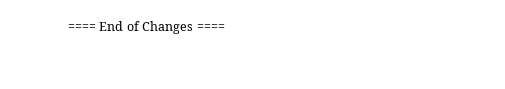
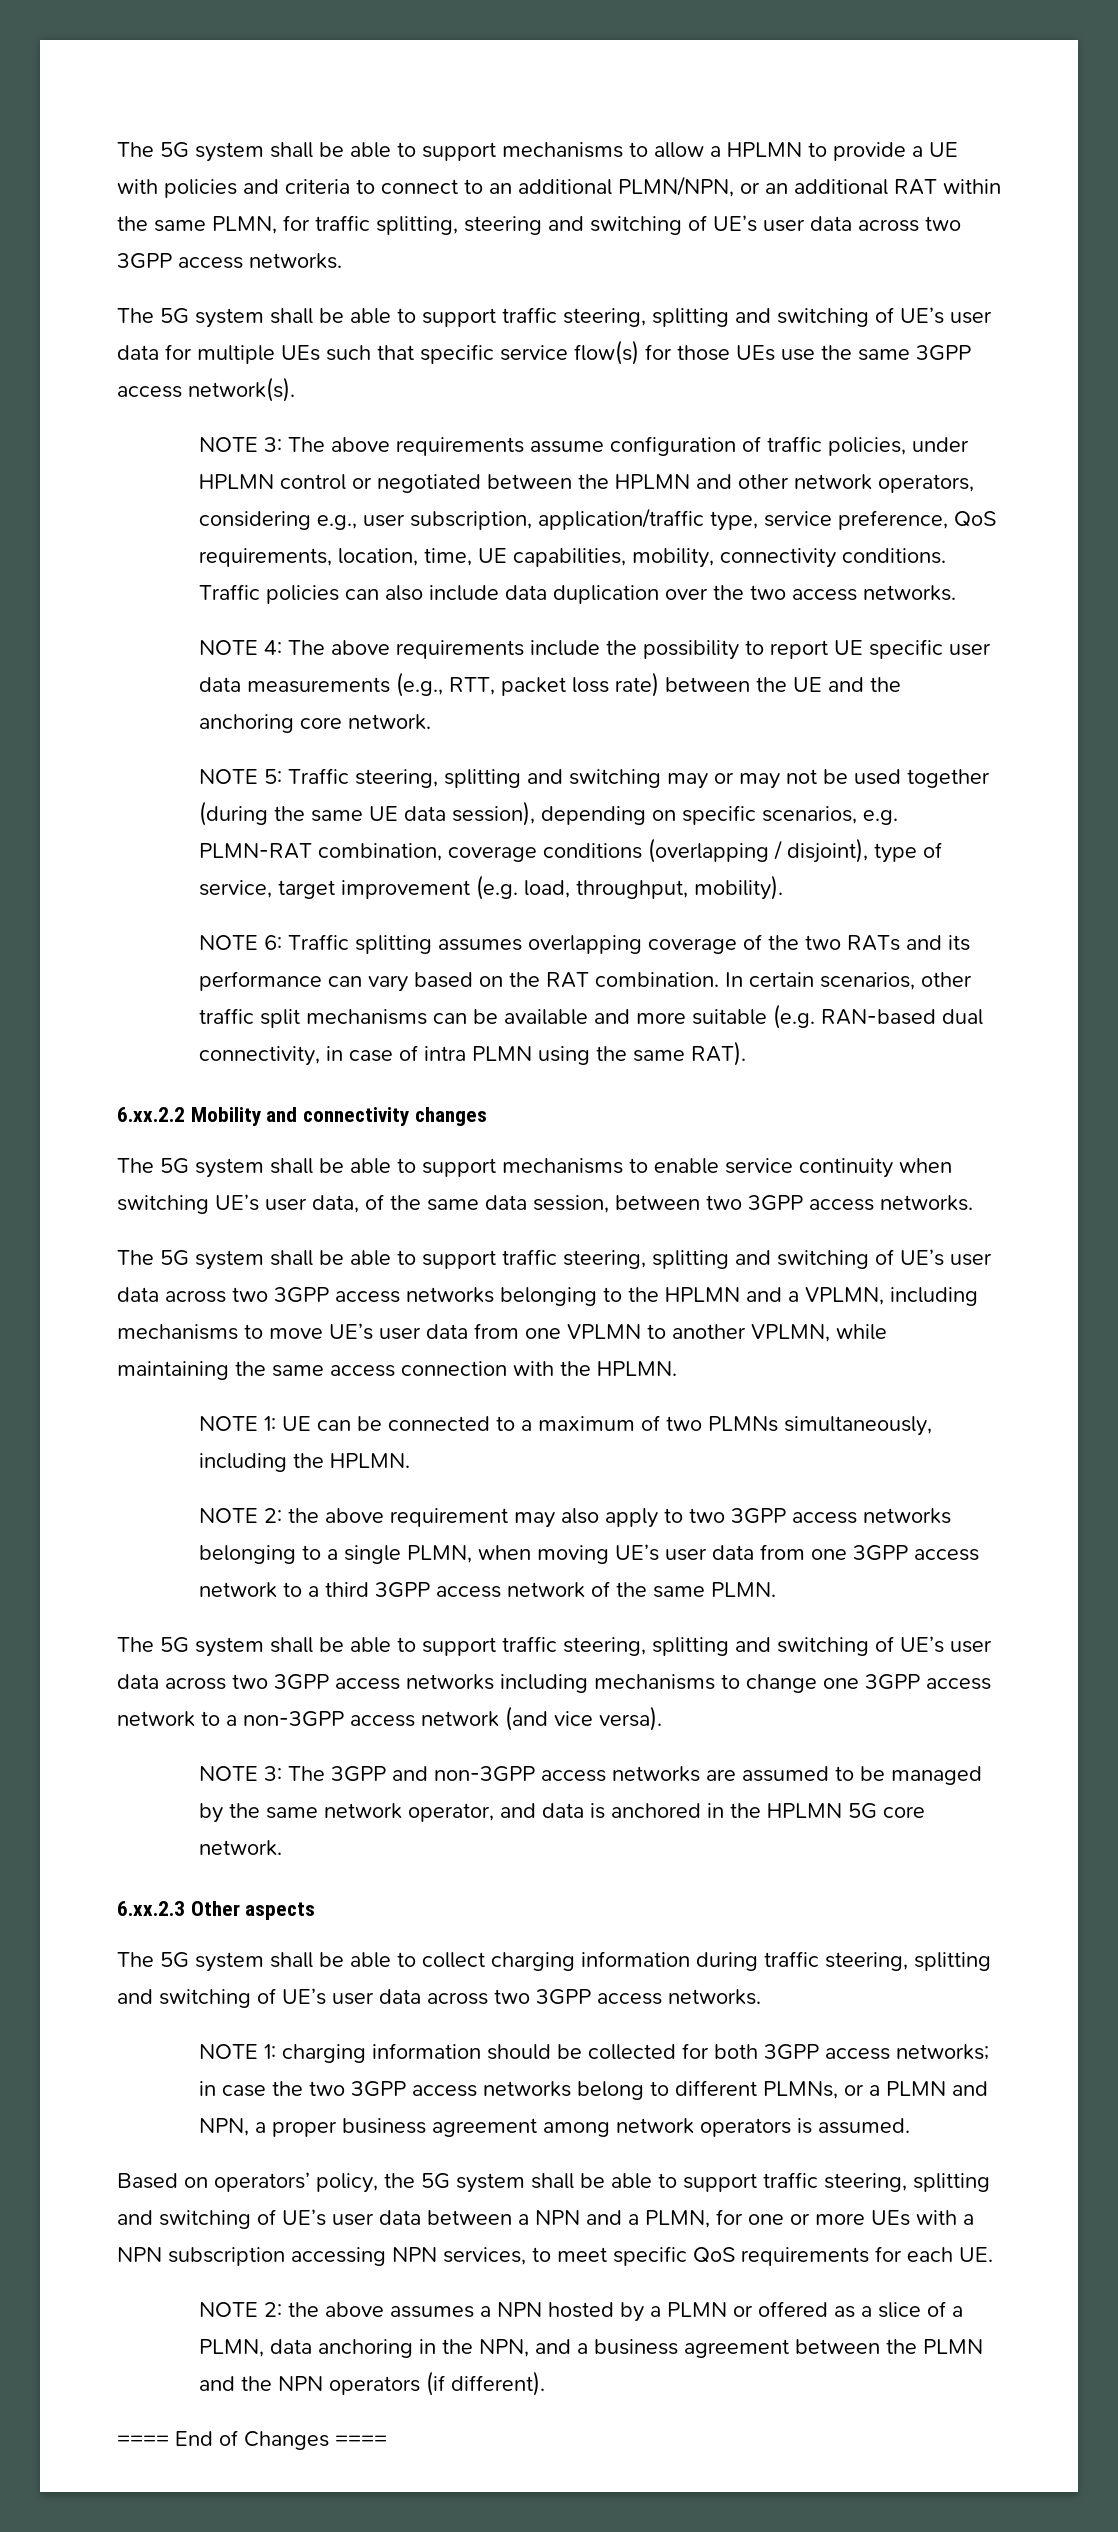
+ The 5G system shall be able to support mechanisms to allow a HPLMN to provide a UE with policies and criteria to connect to an additional PLMN/NPN, or an additional RAT within the same PLMN, for traffic splitting, steering and switching of UE’s user data across two 3GPP access networks.
+ The 5G system shall be able to support traffic steering, splitting and switching of UE’s user data for multiple UEs such that specific service flow(s) for those UEs use the same 3GPP access network(s).
+ NOTE 3: The above requirements assume configuration of traffic policies, under HPLMN control or negotiated between the HPLMN and other network operators, considering e.g., user subscription, application/traffic type, service preference, QoS requirements, location, time, UE capabilities, mobility, connectivity conditions. Traffic policies can also include data duplication over the two access networks.
+ NOTE 4: The above requirements include the possibility to report UE specific user data measurements (e.g., RTT, packet loss rate) between the UE and the anchoring core network.
+ NOTE 5: Traffic steering, splitting and switching may or may not be used together (during the same UE data session), depending on specific scenarios, e.g. PLMN-RAT combination, coverage conditions (overlapping / disjoint), type of service, target improvement (e.g. load, throughput, mobility).
+ NOTE 6: Traffic splitting assumes overlapping coverage of the two RATs and its performance can vary based on the RAT combination. In certain scenarios, other traffic split mechanisms can be available and more suitable (e.g. RAN-based dual connectivity, in case of intra PLMN using the same RAT).
+ 6.xx.2.2 Mobility and connectivity changes
+ The 5G system shall be able to support mechanisms to enable service continuity when switching UE’s user data, of the same data session, between two 3GPP access networks.
+ The 5G system shall be able to support traffic steering, splitting and switching of UE’s user data across two 3GPP access networks belonging to the HPLMN and a VPLMN, including mechanisms to move UE’s user data from one VPLMN to another VPLMN, while maintaining the same access connection with the HPLMN.
+ NOTE 1: UE can be connected to a maximum of two PLMNs simultaneously, including the HPLMN.
+ NOTE 2: the above requirement may also apply to two 3GPP access networks belonging to a single PLMN, when moving UE’s user data from one 3GPP access network to a third 3GPP access network of the same PLMN.
+ The 5G system shall be able to support traffic steering, splitting and switching of UE’s user data across two 3GPP access networks including mechanisms to change one 3GPP access network to a non-3GPP access network (and vice versa).
+ NOTE 3: The 3GPP and non-3GPP access networks are assumed to be managed by the same network operator, and data is anchored in the HPLMN 5G core network.
+ 6.xx.2.3 Other aspects
+ The 5G system shall be able to collect charging information during traffic steering, splitting and switching of UE’s user data across two 3GPP access networks.
+ NOTE 1: charging information should be collected for both 3GPP access networks; in case the two 3GPP access networks belong to different PLMNs, or a PLMN and NPN, a proper business agreement among network operators is assumed.
+ Based on operators’ policy, the 5G system shall be able to support traffic steering, splitting and switching of UE’s user data between a NPN and a PLMN, for one or more UEs with a NPN subscription accessing NPN services, to meet specific QoS requirements for each UE.
+ NOTE 2: the above assumes a NPN hosted by a PLMN or offered as a slice of a PLMN, data anchoring in the NPN, and a business agreement between the PLMN and the NPN operators (if different).

